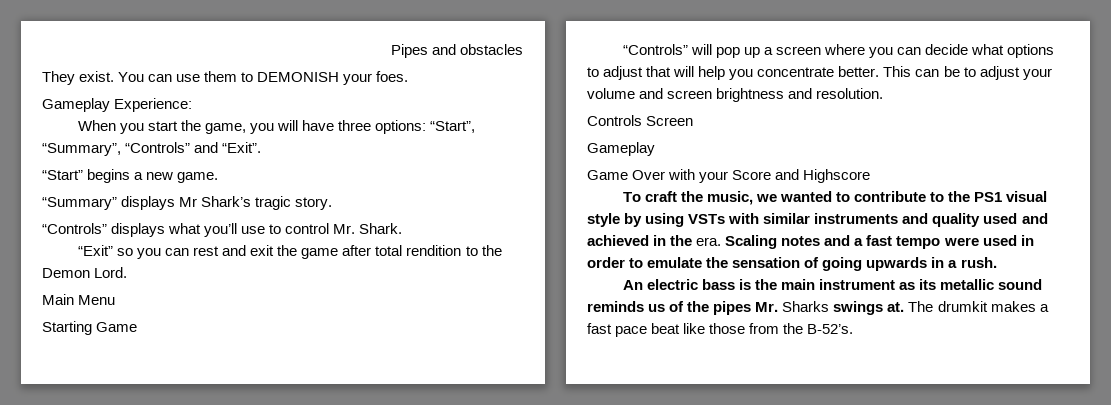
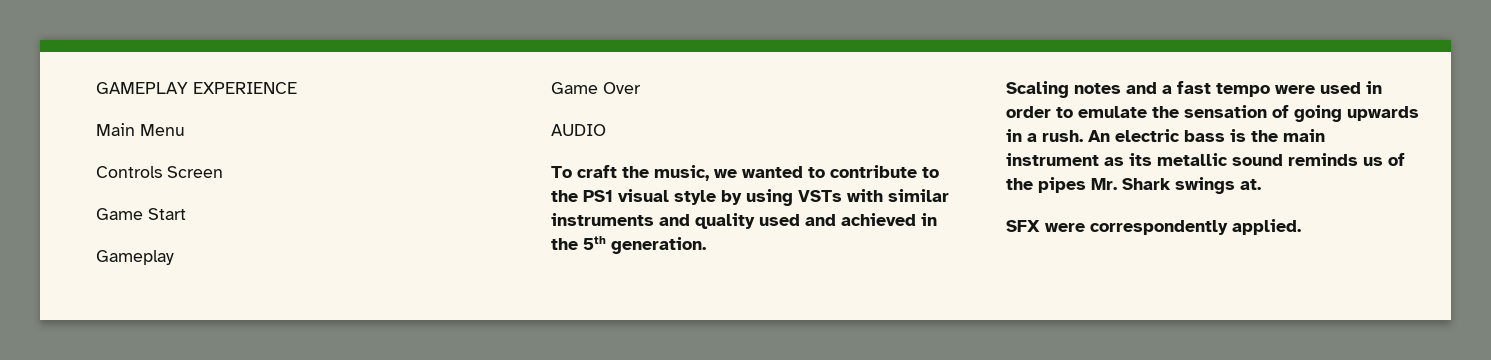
- Pipes and obstacles
- They exist. You can use them to DEMONISH your foes.
- Gameplay Experience:
- When you start the game, you will have three options: “Start”, “Summary”, “Controls” and “Exit”.
- “Start” begins a new game.
- “Summary” displays Mr Shark’s tragic story.
- “Controls” displays what you’ll use to control Mr. Shark.
- “Exit” so you can rest and exit the game after total rendition to the Demon Lord.
+ GAMEPLAY EXPERIENCE
  Main Menu
- Starting Game
- “Controls” will pop up a screen where you can decide what options to adjust that will help you concentrate better. This can be to adjust your volume and screen brightness and resolution.
+ Game Start
- Game Over with your Score and Highscore
+ Game Over
+ AUDIO
- To craft the music, we wanted to contribute to the PS1 visual style by using VSTs with similar instruments and quality used and achieved in the era. Scaling notes and a fast tempo were used in order to emulate the sensation of going upwards in a rush.
- An electric bass is the main instrument as its metallic sound reminds us of the pipes Mr. Sharks swings at. The drumkit makes a fast pace beat like those from the B-52’s.
+ To craft the music, we wanted to contribute to the PS1 visual style by using VSTs with similar instruments and quality used and achieved in the 5th generation.
+ Scaling notes and a fast tempo were used in order to emulate the sensation of going upwards in a rush. An electric bass is the main instrument as its metallic sound reminds us of the pipes Mr. Shark swings at.
+ SFX were correspondently applied.

